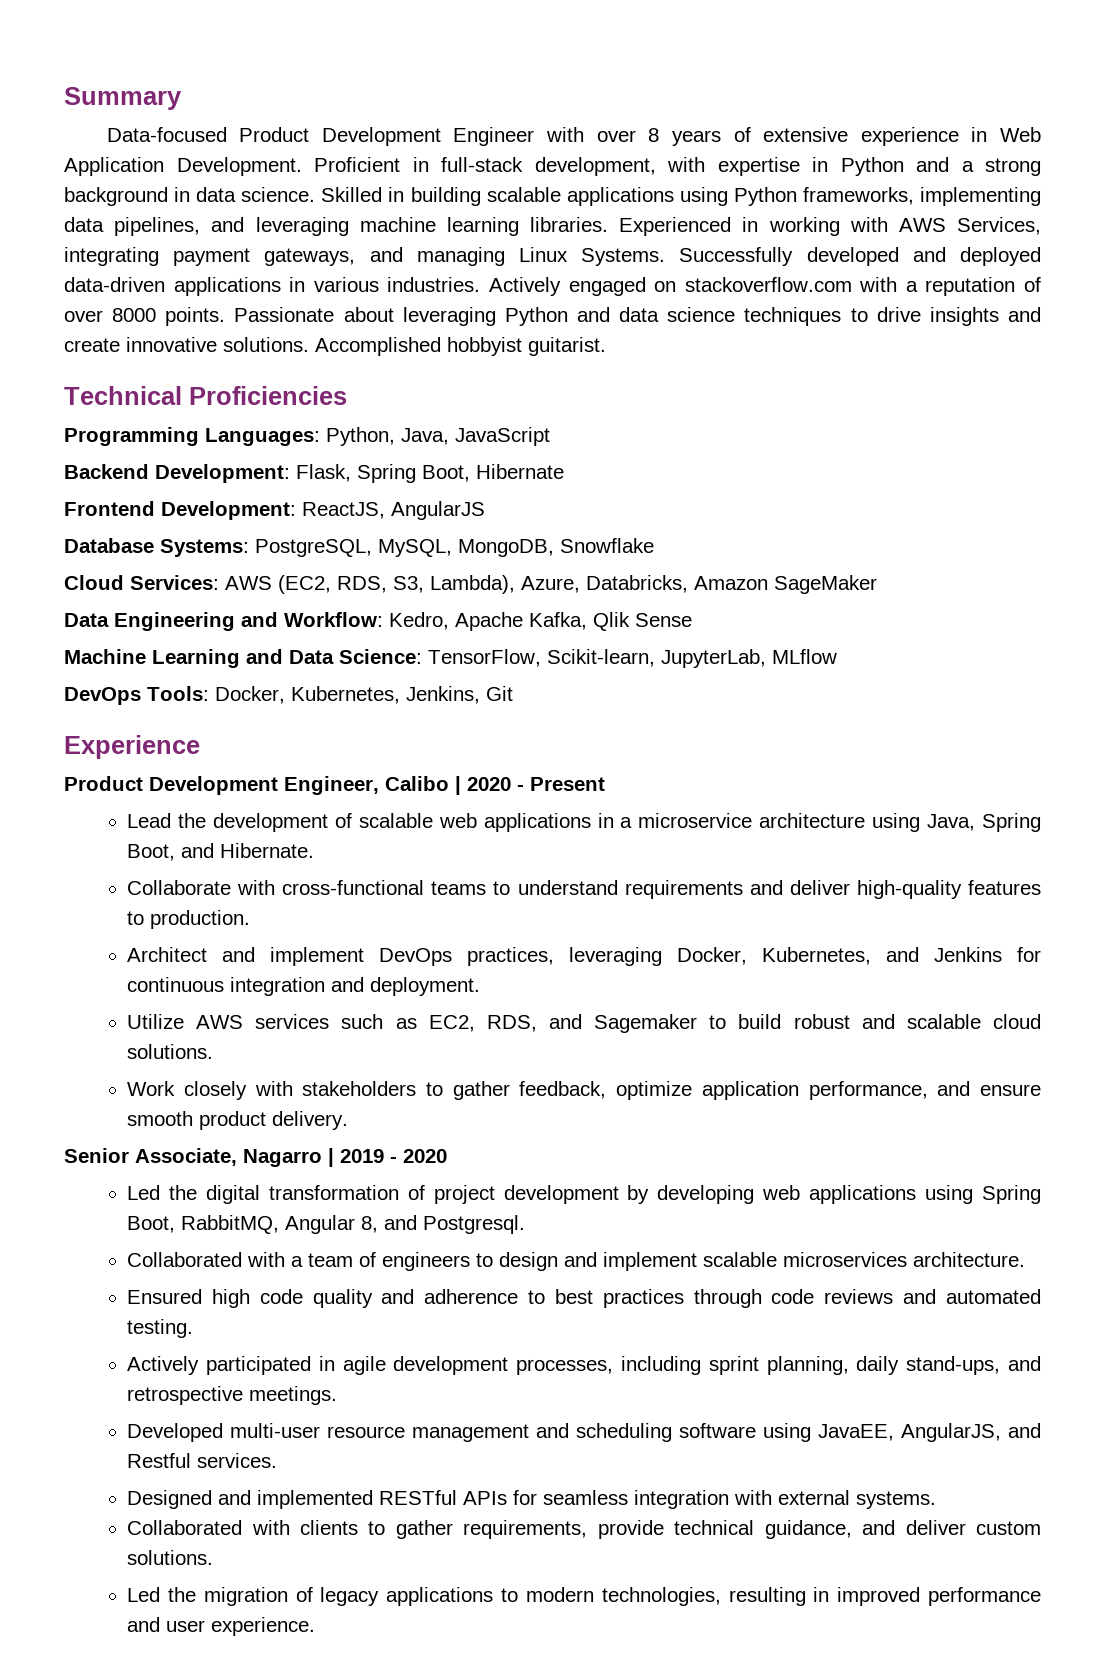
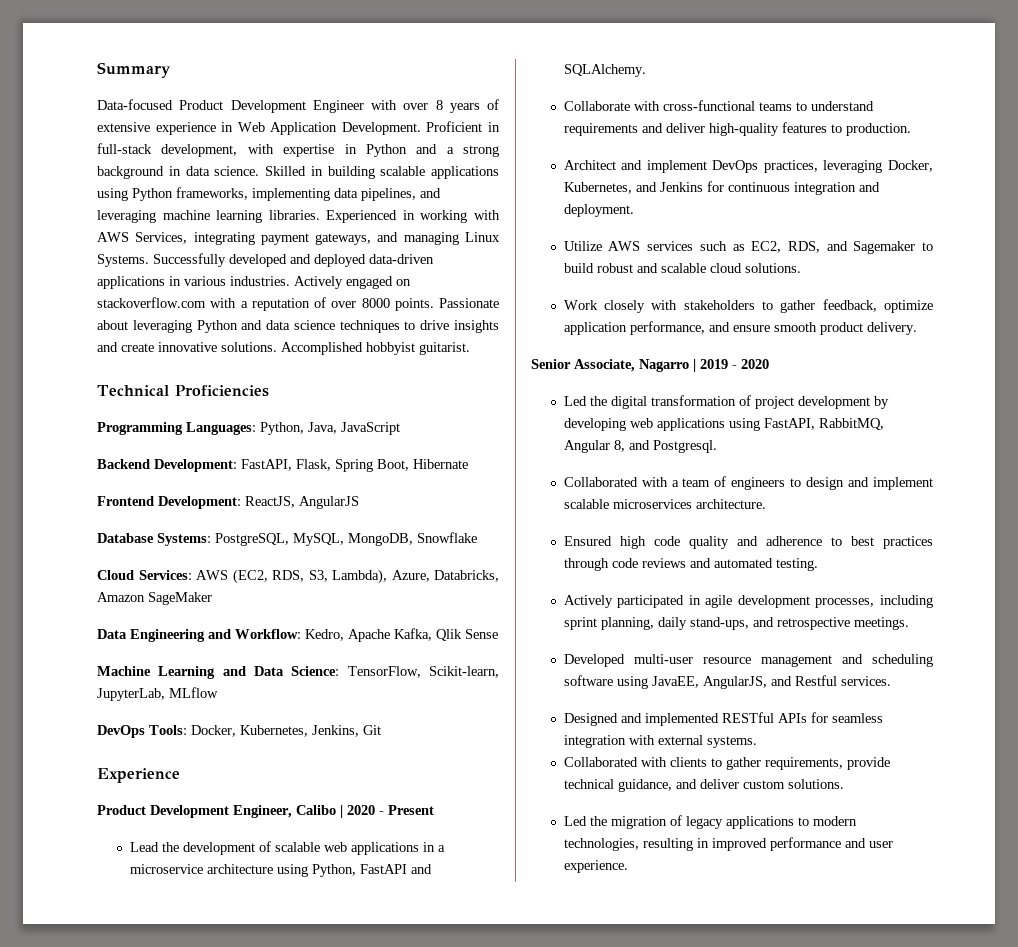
- Backend Development: Flask, Spring Boot, Hibernate
+ Backend Development: FastAPI, Flask, Spring Boot, Hibernate
- Lead the development of scalable web applications in a microservice architecture using Java, Spring Boot, and Hibernate.
+ Lead the development of scalable web applications in a microservice architecture using Python, FastAPI and SQLAlchemy.
- Led the digital transformation of project development by developing web applications using Spring Boot, RabbitMQ, Angular 8, and Postgresql.
+ Led the digital transformation of project development by developing web applications using FastAPI, RabbitMQ, Angular 8, and Postgresql.

